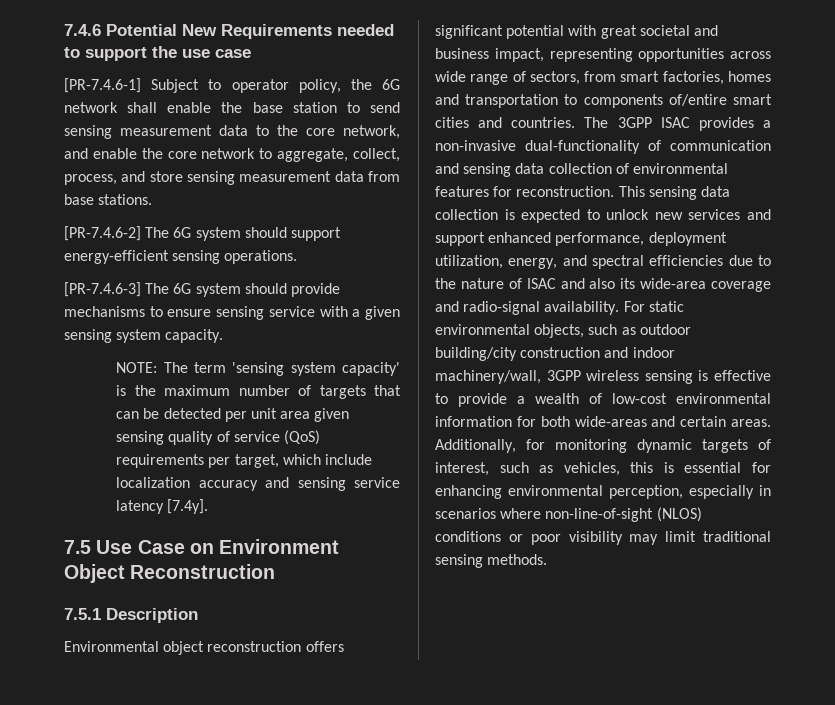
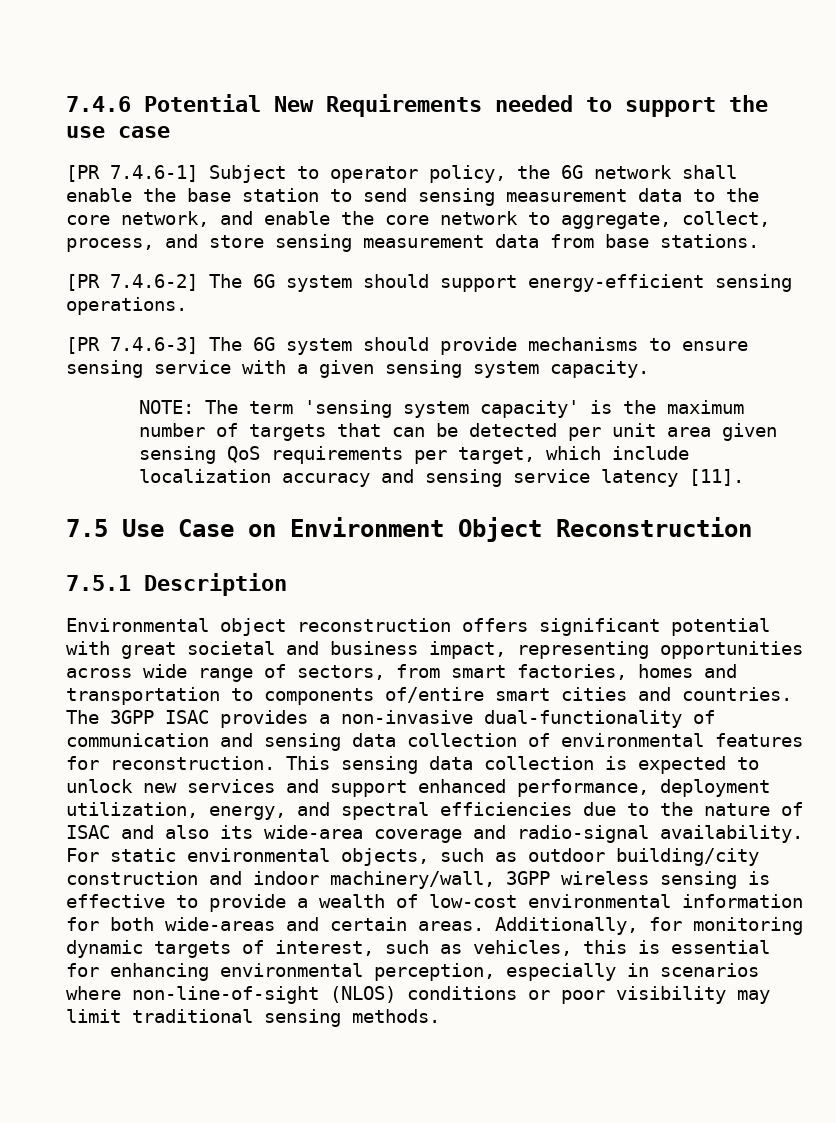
- [PR-7.4.6-1] Subject to operator policy, the 6G network shall enable the base station to send sensing measurement data to the core network, and enable the core network to aggregate, collect, process, and store sensing measurement data from base stations.
+ [PR 7.4.6-1] Subject to operator policy, the 6G network shall enable the base station to send sensing measurement data to the core network, and enable the core network to aggregate, collect, process, and store sensing measurement data from base stations.
- [PR-7.4.6-2] The 6G system should support energy-efficient sensing operations.
+ [PR 7.4.6-2] The 6G system should support energy-efficient sensing operations.
- [PR-7.4.6-3] The 6G system should provide mechanisms to ensure sensing service with a given sensing system capacity.
+ [PR 7.4.6-3] The 6G system should provide mechanisms to ensure sensing service with a given sensing system capacity.
- NOTE: The term 'sensing system capacity' is the maximum number of targets that can be detected per unit area given sensing quality of service (QoS) requirements per target, which include localization accuracy and sensing service latency [7.4y].
+ NOTE: The term 'sensing system capacity' is the maximum number of targets that can be detected per unit area given sensing QoS requirements per target, which include localization accuracy and sensing service latency [11].

